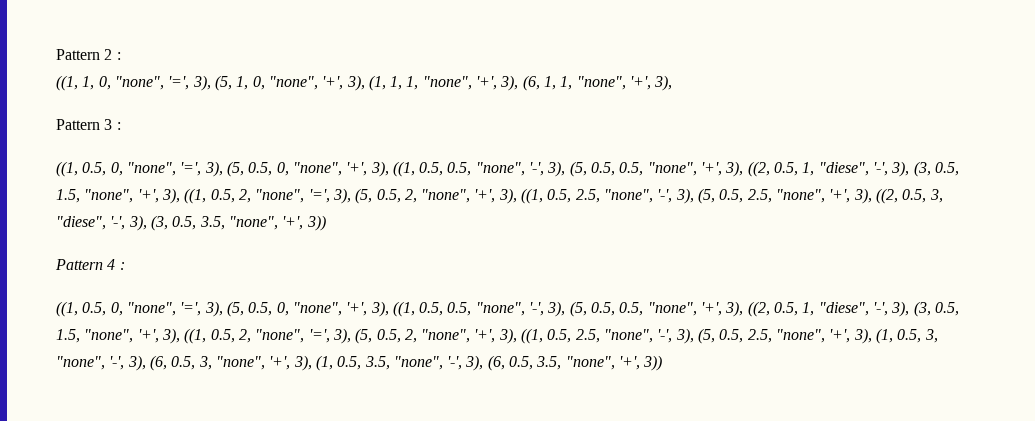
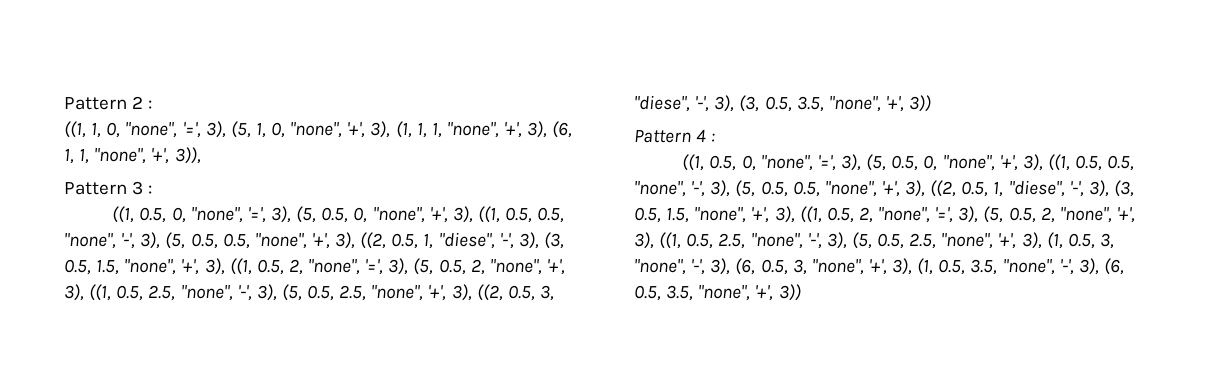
- ((1, 1, 0, "none", '=', 3), (5, 1, 0, "none", '+', 3), (1, 1, 1, "none", '+', 3), (6, 1, 1, "none", '+', 3),
+ ((1, 1, 0, "none", '=', 3), (5, 1, 0, "none", '+', 3), (1, 1, 1, "none", '+', 3), (6, 1, 1, "none", '+', 3)),

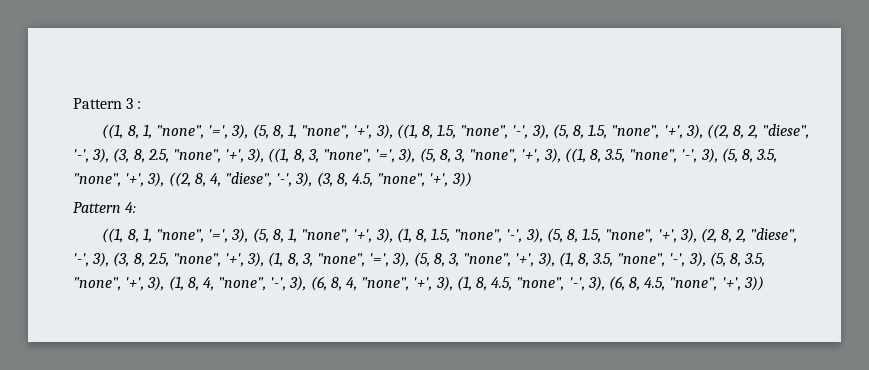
- Pattern 2 :
- ((1, 1, 0, "none", '=', 3), (5, 1, 0, "none", '+', 3), (1, 1, 1, "none", '+', 3), (6, 1, 1, "none", '+', 3)),
- ((1, 0.5, 0, "none", '=', 3), (5, 0.5, 0, "none", '+', 3), ((1, 0.5, 0.5, "none", '-', 3), (5, 0.5, 0.5, "none", '+', 3), ((2, 0.5, 1, "diese", '-', 3), (3, 0.5, 1.5, "none", '+', 3), ((1, 0.5, 2, "none", '=', 3), (5, 0.5, 2, "none", '+', 3), ((1, 0.5, 2.5, "none", '-', 3), (5, 0.5, 2.5, "none", '+', 3), ((2, 0.5, 3, "diese", '-', 3), (3, 0.5, 3.5, "none", '+', 3))
+ ((1, 8, 1, "none", '=', 3), (5, 8, 1, "none", '+', 3), ((1, 8, 1.5, "none", '-', 3), (5, 8, 1.5, "none", '+', 3), ((2, 8, 2, "diese", '-', 3), (3, 8, 2.5, "none", '+', 3), ((1, 8, 3, "none", '=', 3), (5, 8, 3, "none", '+', 3), ((1, 8, 3.5, "none", '-', 3), (5, 8, 3.5, "none", '+', 3), ((2, 8, 4, "diese", '-', 3), (3, 8, 4.5, "none", '+', 3))
- Pattern 4 :
- ((1, 0.5, 0, "none", '=', 3), (5, 0.5, 0, "none", '+', 3), ((1, 0.5, 0.5, "none", '-', 3), (5, 0.5, 0.5, "none", '+', 3), ((2, 0.5, 1, "diese", '-', 3), (3, 0.5, 1.5, "none", '+', 3), ((1, 0.5, 2, "none", '=', 3), (5, 0.5, 2, "none", '+', 3), ((1, 0.5, 2.5, "none", '-', 3), (5, 0.5, 2.5, "none", '+', 3), (1, 0.5, 3, "none", '-', 3), (6, 0.5, 3, "none", '+', 3), (1, 0.5, 3.5, "none", '-', 3), (6, 0.5, 3.5, "none", '+', 3))
+ Pattern 4:
+ ((1, 8, 1, "none", '=', 3), (5, 8, 1, "none", '+', 3), (1, 8, 1.5, "none", '-', 3), (5, 8, 1.5, "none", '+', 3), (2, 8, 2, "diese", '-', 3), (3, 8, 2.5, "none", '+', 3), (1, 8, 3, "none", '=', 3), (5, 8, 3, "none", '+', 3), (1, 8, 3.5, "none", '-', 3), (5, 8, 3.5, "none", '+', 3), (1, 8, 4, "none", '-', 3), (6, 8, 4, "none", '+', 3), (1, 8, 4.5, "none", '-', 3), (6, 8, 4.5, "none", '+', 3))

